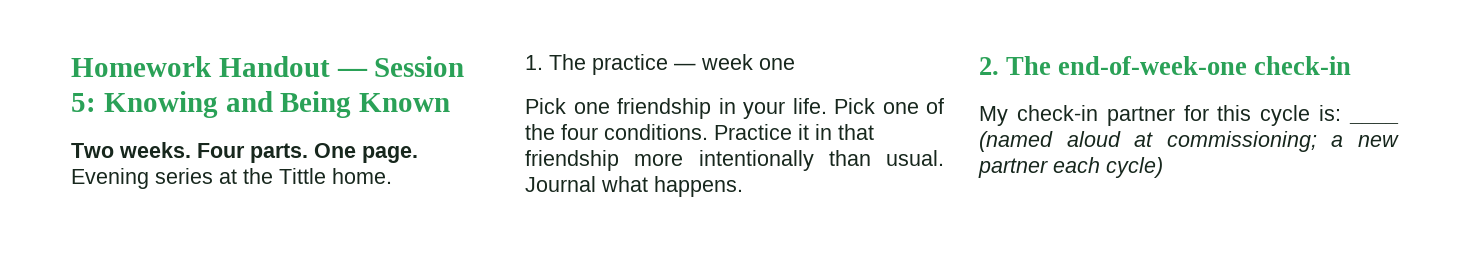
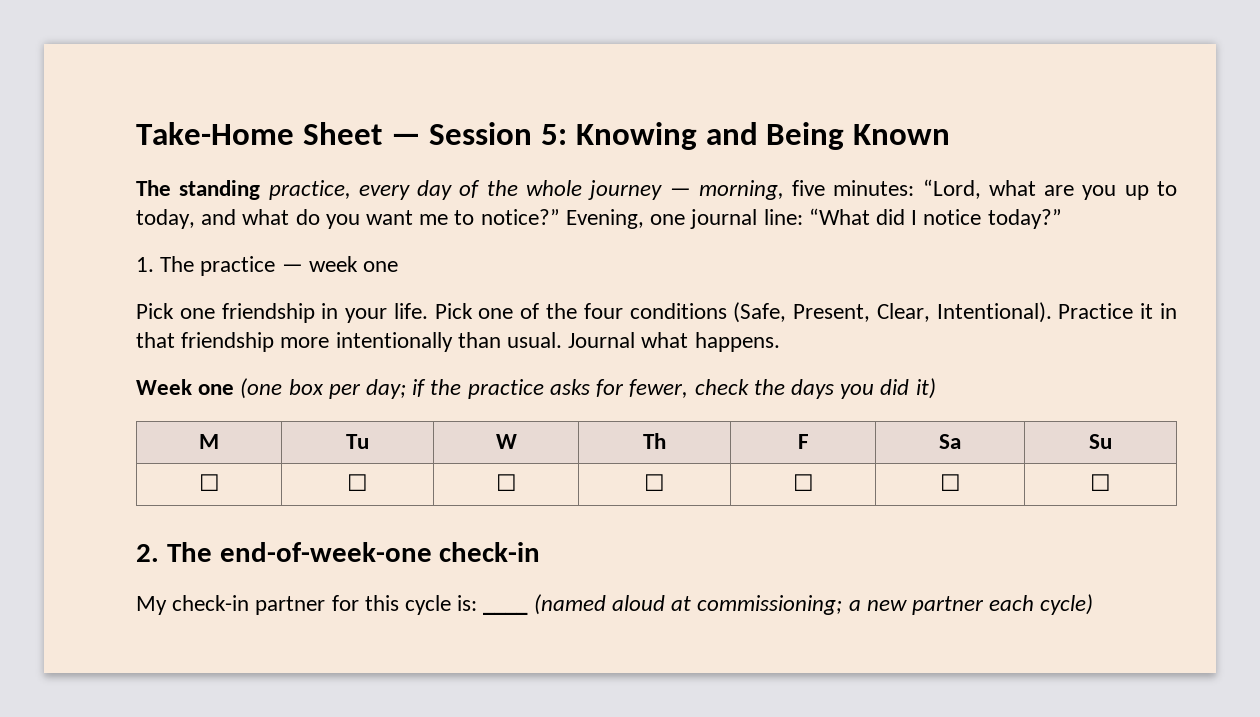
- Homework Handout — Session 5: Knowing and Being Known
+ Take-Home Sheet — Session 5: Knowing and Being Known
- Two weeks. Four parts. One page. Evening series at the Tittle home.
+ The standing practice, every day of the whole journey — morning, five minutes: “Lord, what are you up to today, and what do you want me to notice?” Evening, one journal line: “What did I notice today?”
- Pick one of the four conditions.
+ Pick one of the four conditions (Safe, Present, Clear, Intentional).
+ Week one (one box per day; if the practice asks for fewer, check the days you did it)
+ M | Tu | W | Th | F | Sa | Su
+ ☐ | ☐ | ☐ | ☐ | ☐ | ☐ | ☐

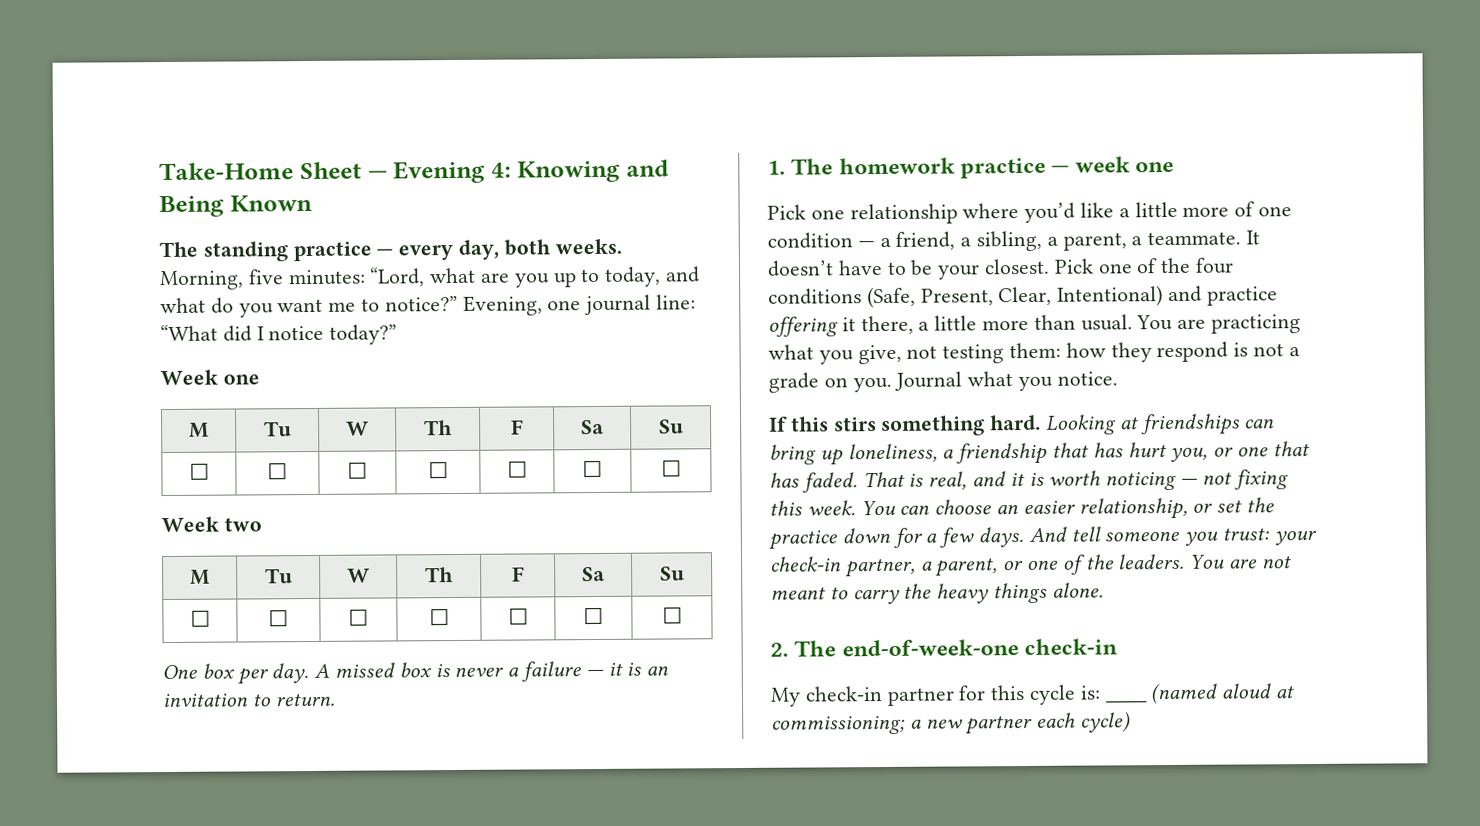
- Take-Home Sheet — Session 5: Knowing and Being Known
+ Take-Home Sheet — Evening 4: Knowing and Being Known
- The standing practice, every day of the whole journey — morning, five minutes: “Lord, what are you up to today, and what do you want me to notice?”
+ The standing practice — every day, both weeks. Morning, five minutes: “Lord, what are you up to today, and what do you want me to notice?”
- 1. The practice — week one
- Pick one friendship in your life. Pick one of the four conditions (Safe, Present, Clear, Intentional). Practice it in that friendship more intentionally than usual. Journal what happens.
- Week one (one box per day; if the practice asks for fewer, check the days you did it)
+ Week one
+ Week two
+ M | Tu | W | Th | F | Sa | Su
+ ☐ | ☐ | ☐ | ☐ | ☐ | ☐ | ☐
+ One box per day. A missed box is never a failure — it is an invitation to return.
+ 1. The homework practice — week one
+ Pick one relationship where you’d like a little more of one condition — a friend, a sibling, a parent, a teammate. It doesn’t have to be your closest. Pick one of the four conditions (Safe, Present, Clear, Intentional) and practice offering it there, a little more than usual. You are practicing what you give, not testing them: how they respond is not a grade on you. Journal what you notice.
+ If this stirs something hard. Looking at friendships can bring up loneliness, a friendship that has hurt you, or one that has faded. That is real, and it is worth noticing — not fixing this week. You can choose an easier relationship, or set the practice down for a few days. And tell someone you trust: your check-in partner, a parent, or one of the leaders. You are not meant to carry the heavy things alone.

